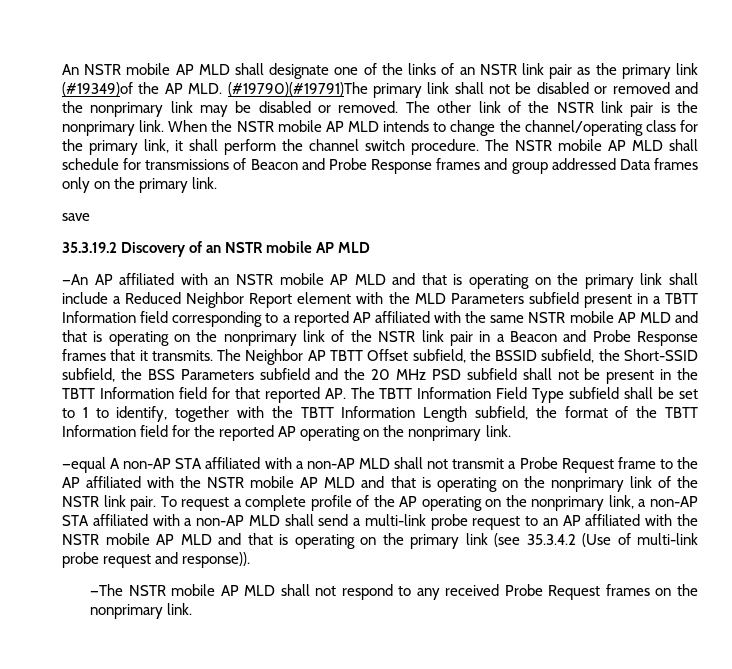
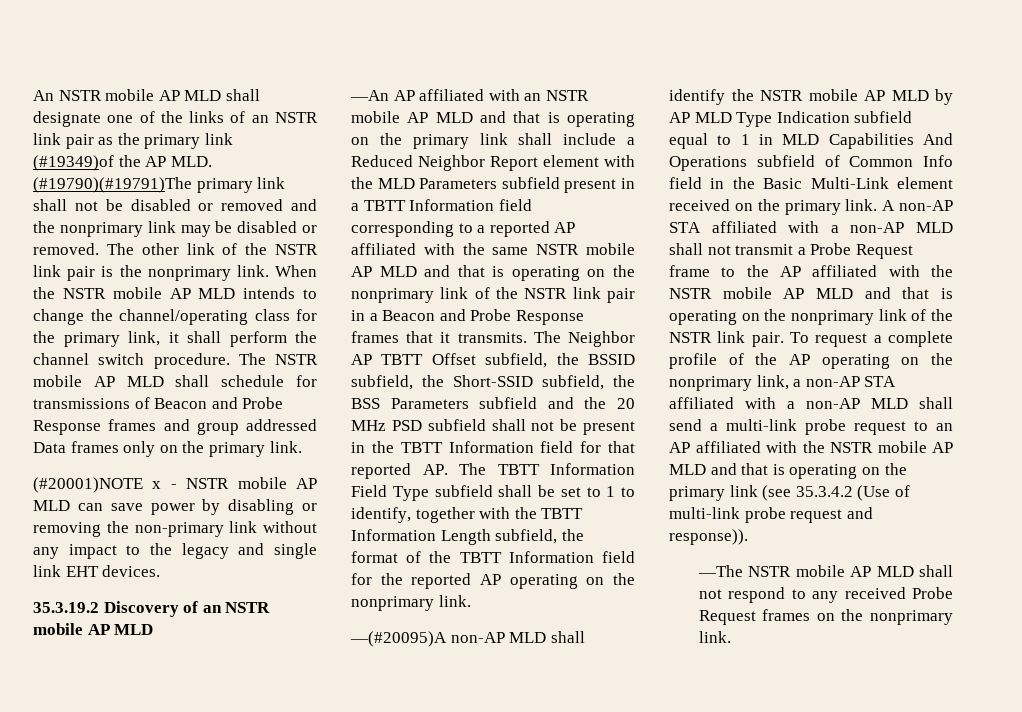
- save
+ (#20001)NOTE x - NSTR mobile AP MLD can save power by disabling or removing the non-primary link without any impact to the legacy and single link EHT devices.
- —equal A non-AP STA affiliated with a non-AP MLD shall not transmit a Probe Request frame to the AP affiliated with the NSTR mobile AP MLD and that is operating on the nonprimary link of the NSTR link pair.
+ —(#20095)A non-AP MLD shall identify the NSTR mobile AP MLD by AP MLD Type Indication subfield equal to 1 in MLD Capabilities And Operations subfield of Common Info field in the Basic Multi-Link element received on the primary link. A non-AP STA affiliated with a non-AP MLD shall not transmit a Probe Request frame to the AP affiliated with the NSTR mobile AP MLD and that is operating on the nonprimary link of the NSTR link pair.

